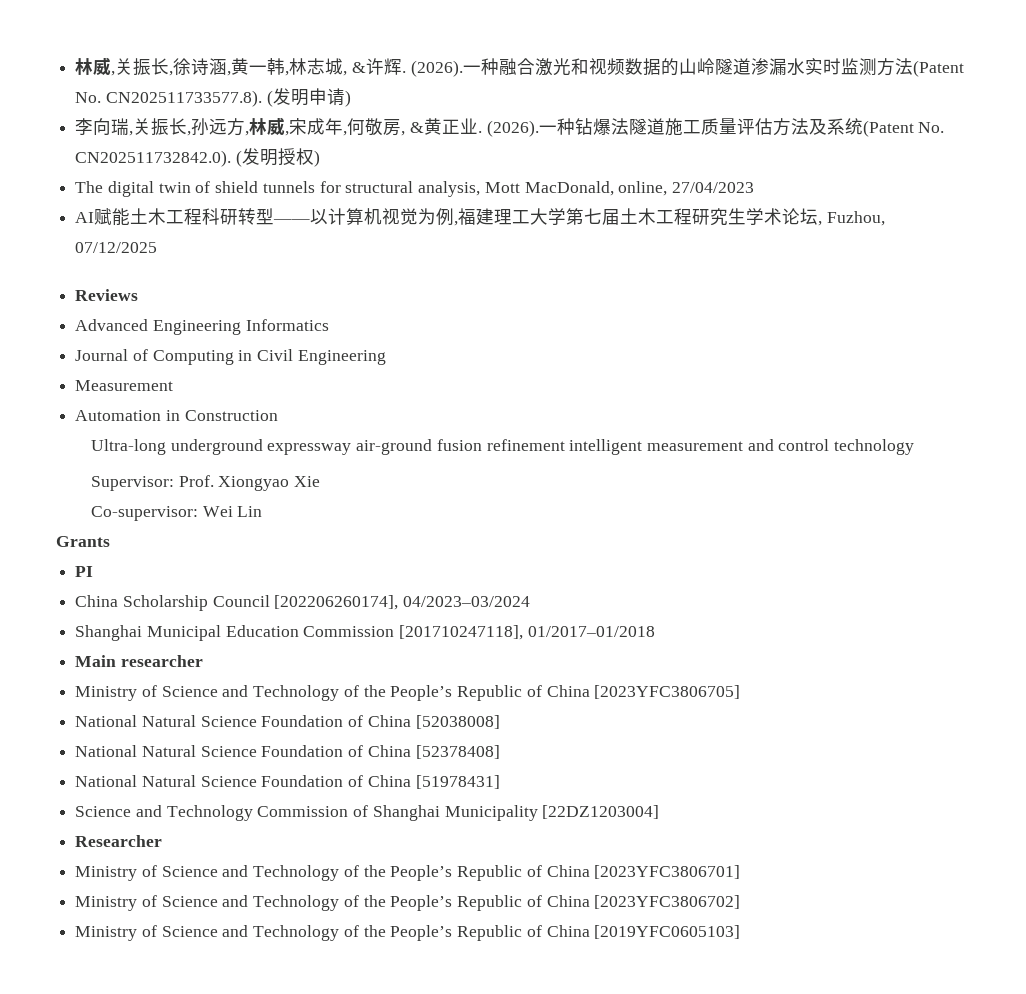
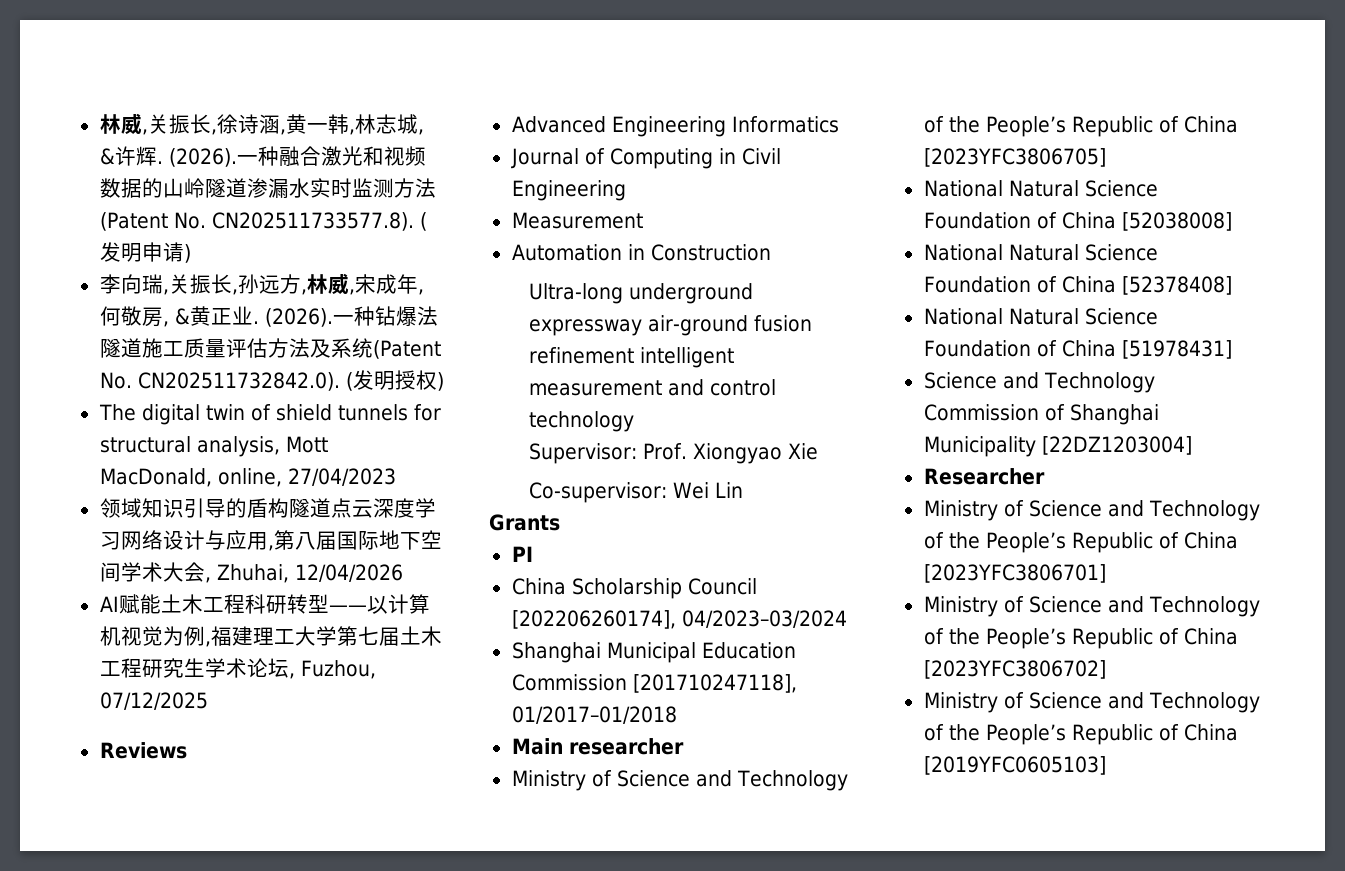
+ 领域知识引导的盾构隧道点云深度学习网络设计与应用,第八届国际地下空间学术大会, Zhuhai, 12/04/2026

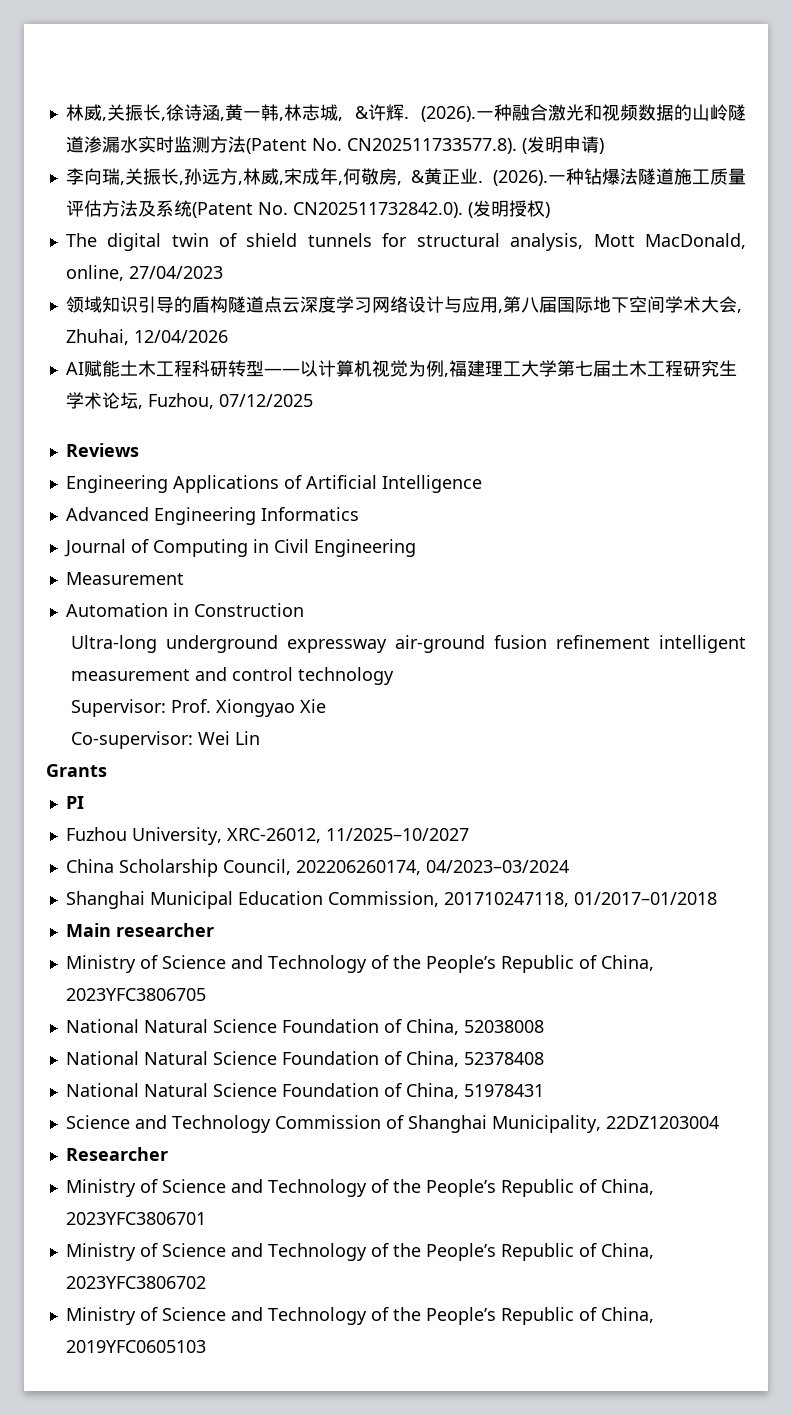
+ Engineering Applications of Artificial Intelligence
+ Fuzhou University, XRC-26012, 11/2025–10/2027
- China Scholarship Council [202206260174], 04/2023–03/2024
+ China Scholarship Council, 202206260174, 04/2023–03/2024
- Shanghai Municipal Education Commission [201710247118], 01/2017–01/2018
+ Shanghai Municipal Education Commission, 201710247118, 01/2017–01/2018
- Ministry of Science and Technology of the People’s Republic of China [2023YFC3806705]
- National Natural Science Foundation of China [52038008]
- National Natural Science Foundation of China [52378408]
- National Natural Science Foundation of China [51978431]
+ Ministry of Science and Technology of the People’s Republic of China, 2023YFC3806705
+ National Natural Science Foundation of China, 52038008
+ National Natural Science Foundation of China, 52378408
+ National Natural Science Foundation of China, 51978431
- Science and Technology Commission of Shanghai Municipality [22DZ1203004]
+ Science and Technology Commission of Shanghai Municipality, 22DZ1203004
- Ministry of Science and Technology of the People’s Republic of China [2023YFC3806701]
+ Ministry of Science and Technology of the People’s Republic of China, 2023YFC3806701
- Ministry of Science and Technology of the People’s Republic of China [2023YFC3806702]
+ Ministry of Science and Technology of the People’s Republic of China, 2023YFC3806702
- Ministry of Science and Technology of the People’s Republic of China [2019YFC0605103]
+ Ministry of Science and Technology of the People’s Republic of China, 2019YFC0605103

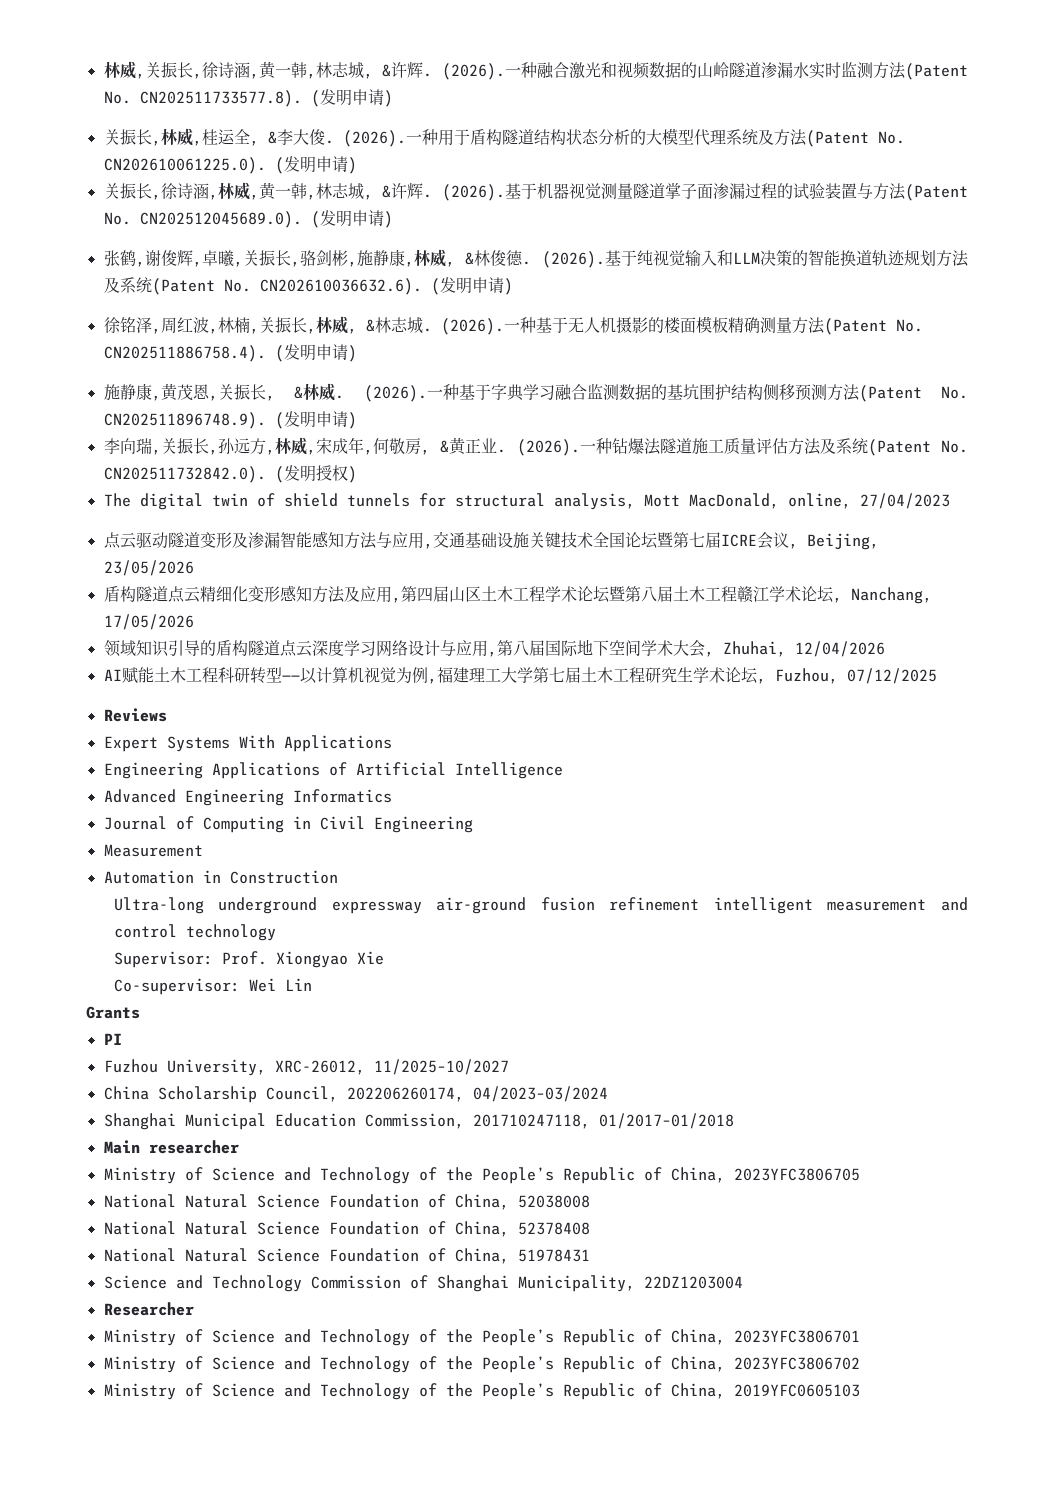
+ 关振长,林威,桂运全, &李大俊. (2026).一种用于盾构隧道结构状态分析的大模型代理系统及方法(Patent No. CN202610061225.0). (发明申请)
+ 关振长,徐诗涵,林威,黄一韩,林志城, &许辉. (2026).基于机器视觉测量隧道掌子面渗漏过程的试验装置与方法(Patent No. CN202512045689.0). (发明申请)
+ 张鹤,谢俊辉,卓曦,关振长,骆剑彬,施静康,林威, &林俊德. (2026).基于纯视觉输入和LLM决策的智能换道轨迹规划方法及系统(Patent No. CN202610036632.6). (发明申请)
+ 徐铭泽,周红波,林楠,关振长,林威, &林志城. (2026).一种基于无人机摄影的楼面模板精确测量方法(Patent No. CN202511886758.4). (发明申请)
+ 施静康,黄茂恩,关振长, &林威. (2026).一种基于字典学习融合监测数据的基坑围护结构侧移预测方法(Patent No. CN202511896748.9). (发明申请)
+ 点云驱动隧道变形及渗漏智能感知方法与应用,交通基础设施关键技术全国论坛暨第七届ICRE会议, Beijing, 23/05/2026
+ 盾构隧道点云精细化变形感知方法及应用,第四届山区土木工程学术论坛暨第八届土木工程赣江学术论坛, Nanchang, 17/05/2026
+ Expert Systems With Applications

